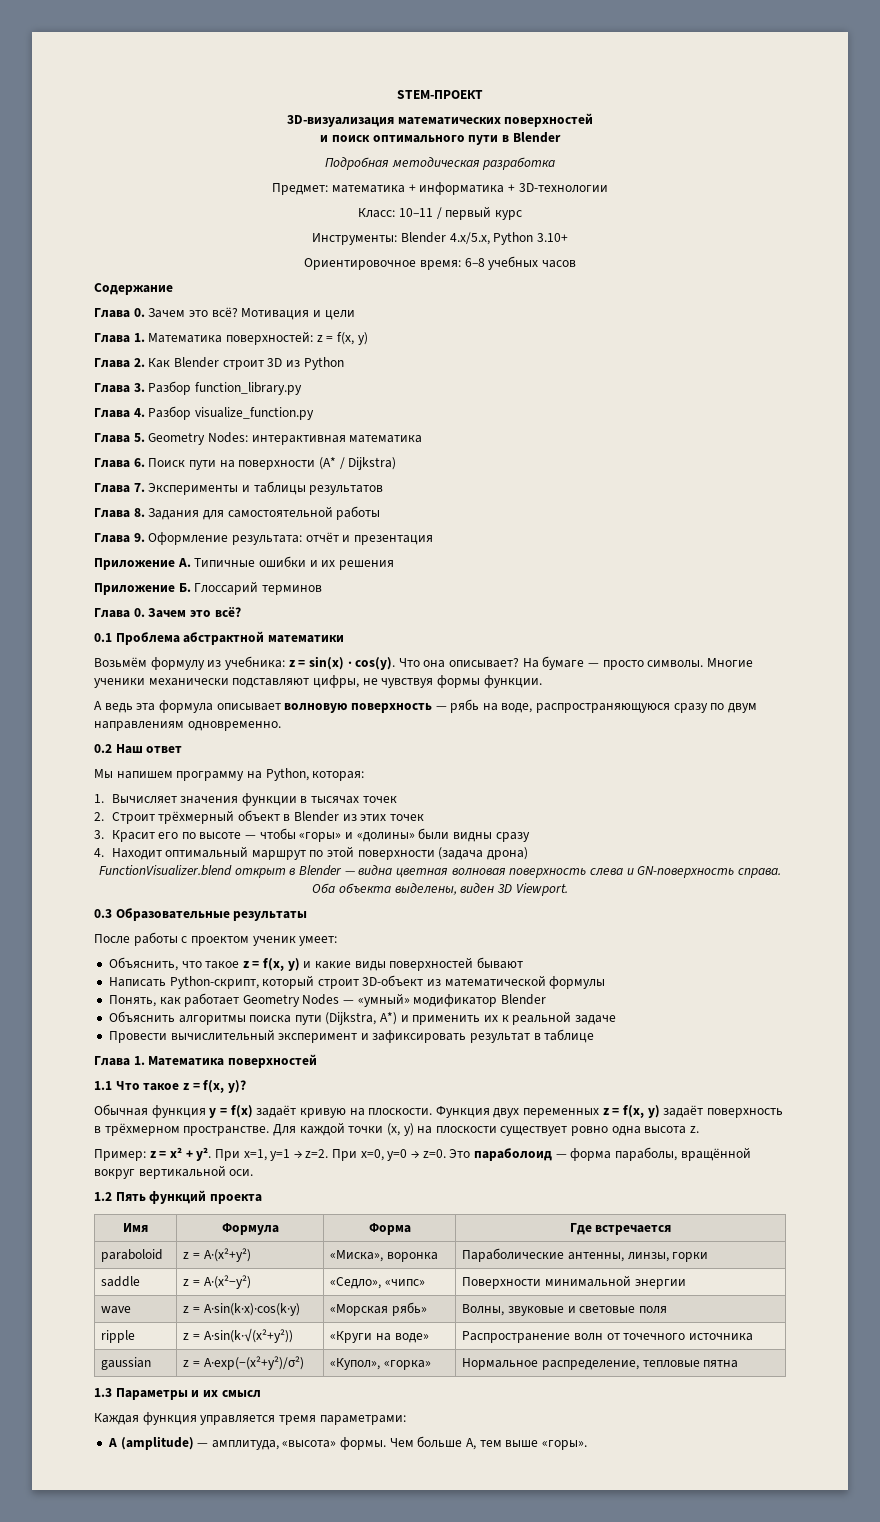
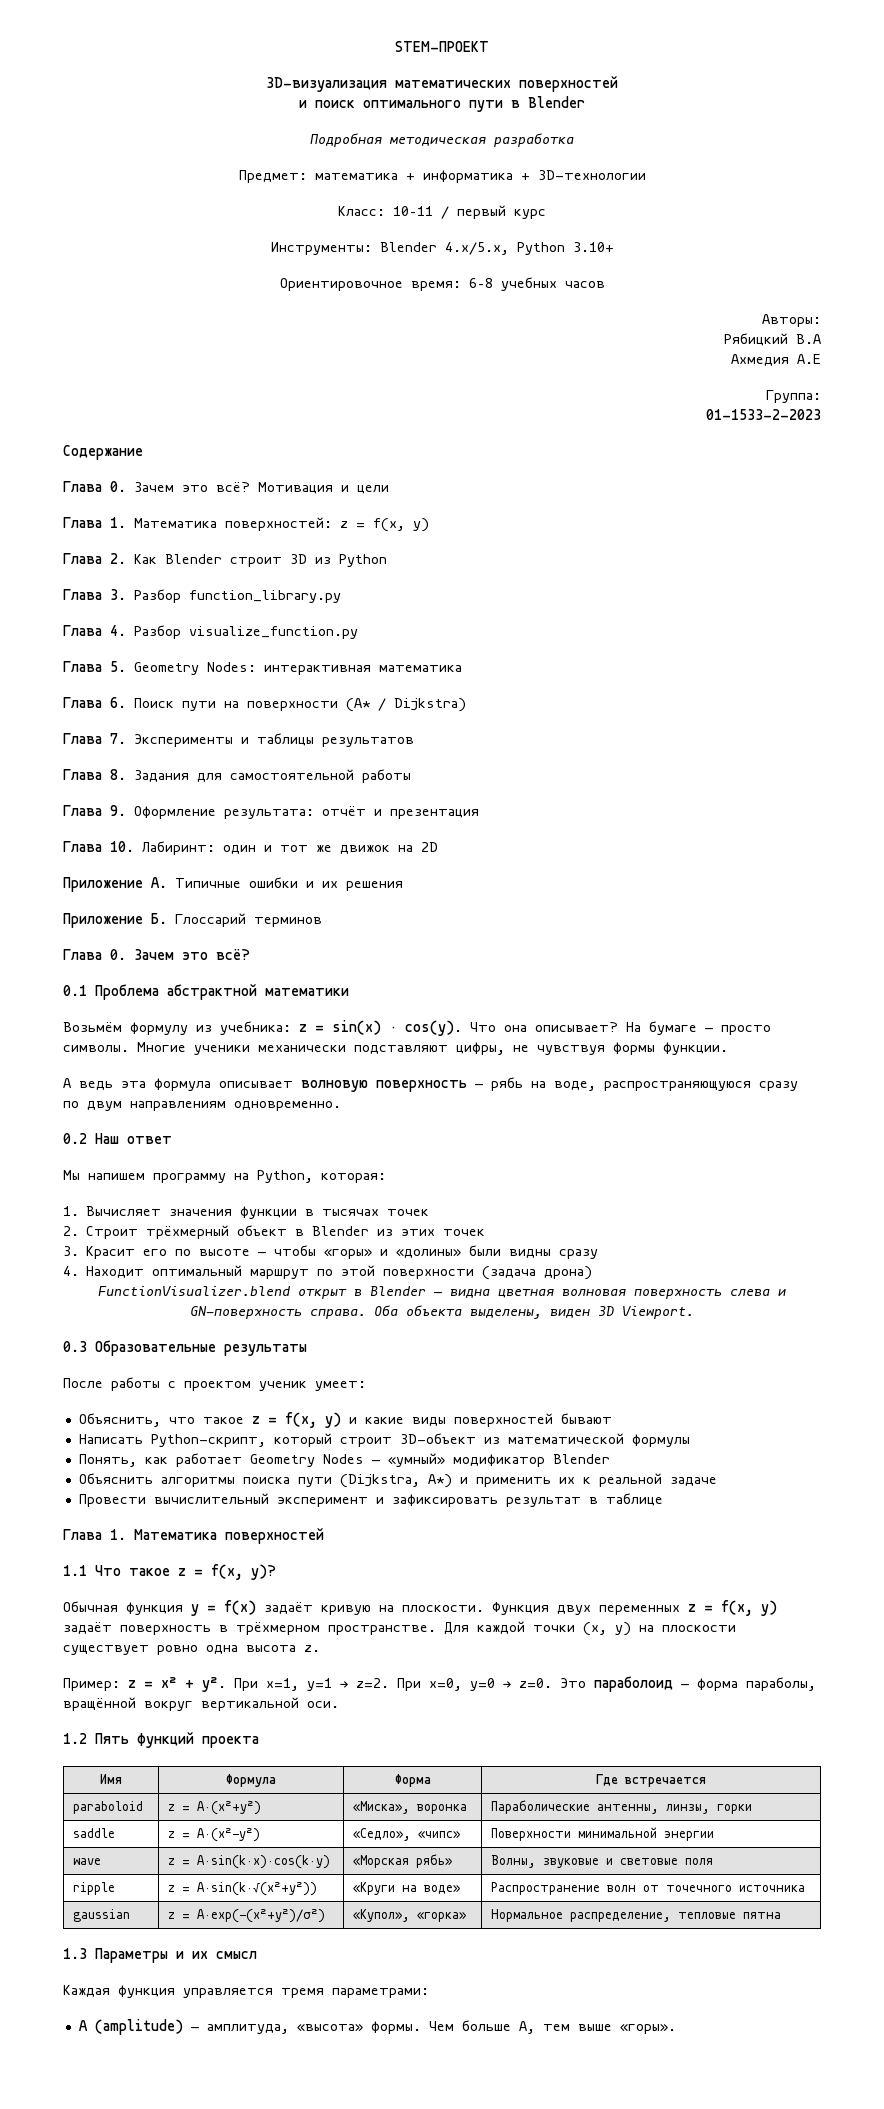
+ Авторы:
+ Рябицкий В.А
+ Ахмедия А.Е
+ Группа:
+ 01-1533-2-2023
+ Глава 10. Лабиринт: один и тот же движок на 2D

